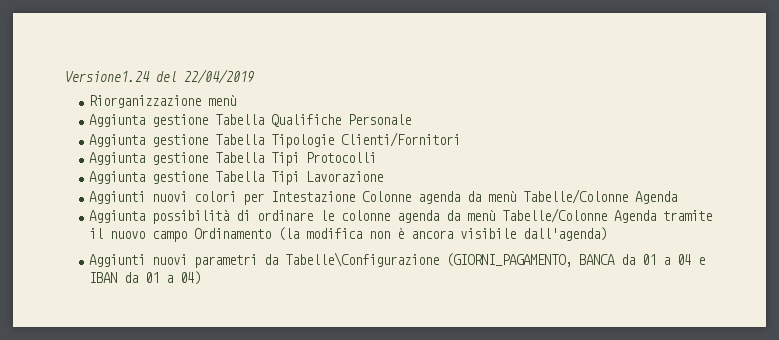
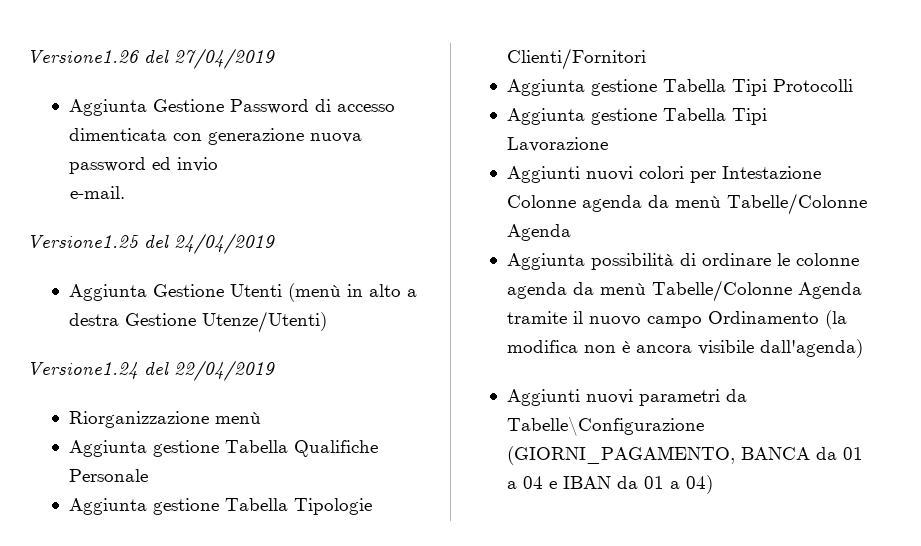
+ Versione1.26 del 27/04/2019
+ Aggiunta Gestione Password di accesso dimenticata con generazione nuova password ed invio
+ e-mail.
+ Versione1.25 del 24/04/2019
+ Aggiunta Gestione Utenti (menù in alto a destra Gestione Utenze/Utenti)

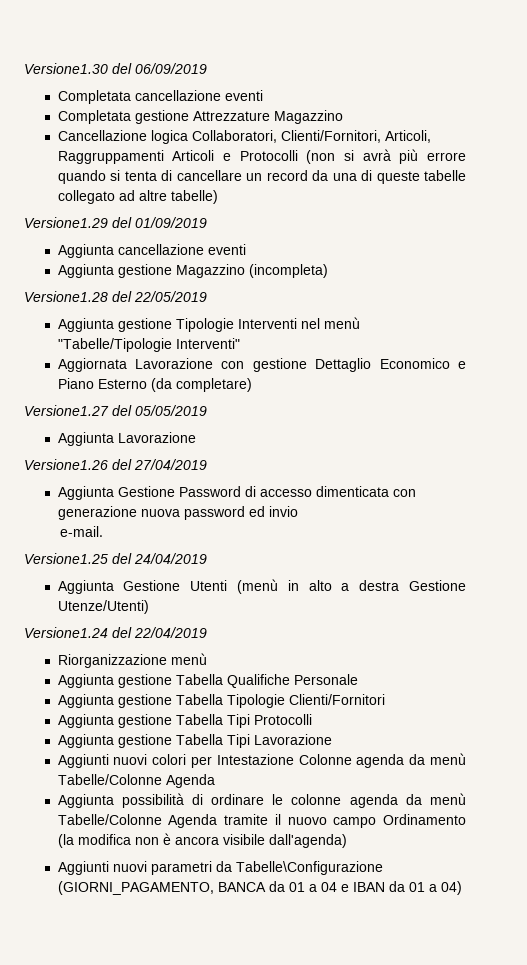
+ Versione1.30 del 06/09/2019
+ Completata cancellazione eventi
+ Completata gestione Attrezzature Magazzino
+ Cancellazione logica Collaboratori, Clienti/Fornitori, Articoli, Raggruppamenti Articoli e Protocolli (non si avrà più errore quando si tenta di cancellare un record da una di queste tabelle collegato ad altre tabelle)
+ Versione1.29 del 01/09/2019
+ Aggiunta cancellazione eventi
+ Aggiunta gestione Magazzino (incompleta)
+ Versione1.28 del 22/05/2019
+ Aggiunta gestione Tipologie Interventi nel menù "Tabelle/Tipologie Interventi"
+ Aggiornata Lavorazione con gestione Dettaglio Economico e Piano Esterno (da completare)
+ Versione1.27 del 05/05/2019
+ Aggiunta Lavorazione

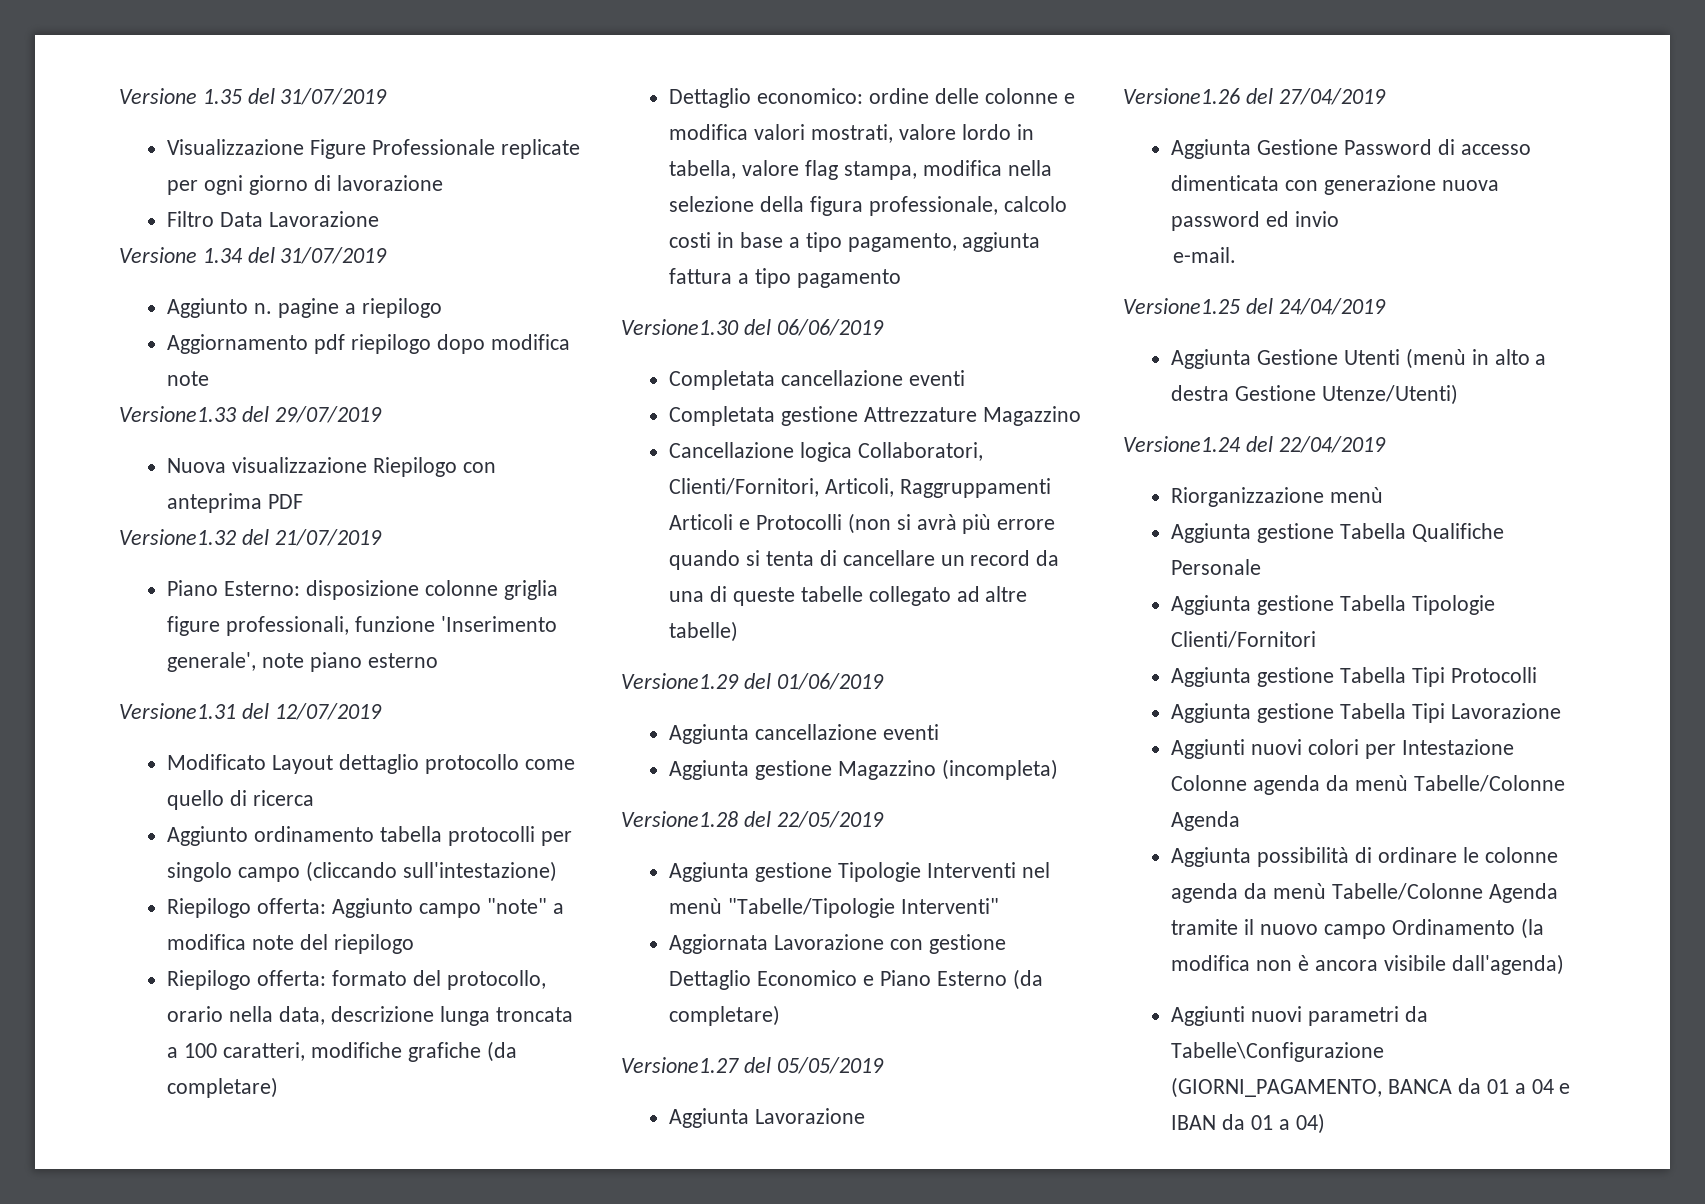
+ Versione 1.35 del 31/07/2019
+ Visualizzazione Figure Professionale replicate per ogni giorno di lavorazione
+ Filtro Data Lavorazione
+ Versione 1.34 del 31/07/2019
+ Aggiunto n. pagine a riepilogo
+ Aggiornamento pdf riepilogo dopo modifica note
+ Versione1.33 del 29/07/2019
+ Nuova visualizzazione Riepilogo con anteprima PDF
+ Versione1.32 del 21/07/2019
+ Piano Esterno: disposizione colonne griglia figure professionali, funzione 'Inserimento generale', note piano esterno
+ Versione1.31 del 12/07/2019
+ Modificato Layout dettaglio protocollo come quello di ricerca
+ Aggiunto ordinamento tabella protocolli per singolo campo (cliccando sull'intestazione)
+ Riepilogo offerta: Aggiunto campo "note" a modifica note del riepilogo
+ Riepilogo offerta: formato del protocollo, orario nella data, descrizione lunga troncata a 100 caratteri, modifiche grafiche (da completare)
+ Dettaglio economico: ordine delle colonne e modifica valori mostrati, valore lordo in tabella, valore flag stampa, modifica nella selezione della figura professionale, calcolo costi in base a tipo pagamento, aggiunta fattura a tipo pagamento
- Versione1.30 del 06/09/2019
+ Versione1.30 del 06/06/2019
- Versione1.29 del 01/09/2019
+ Versione1.29 del 01/06/2019

